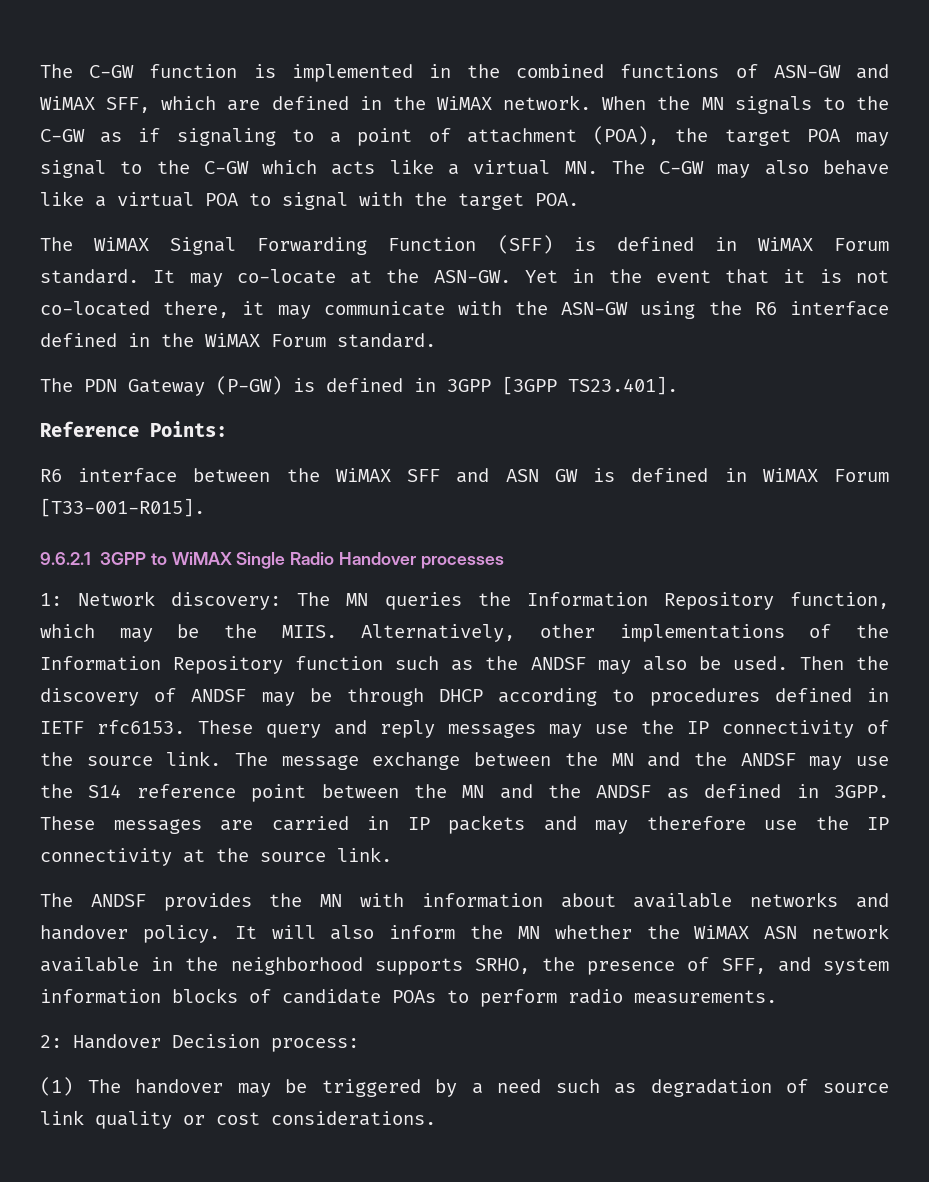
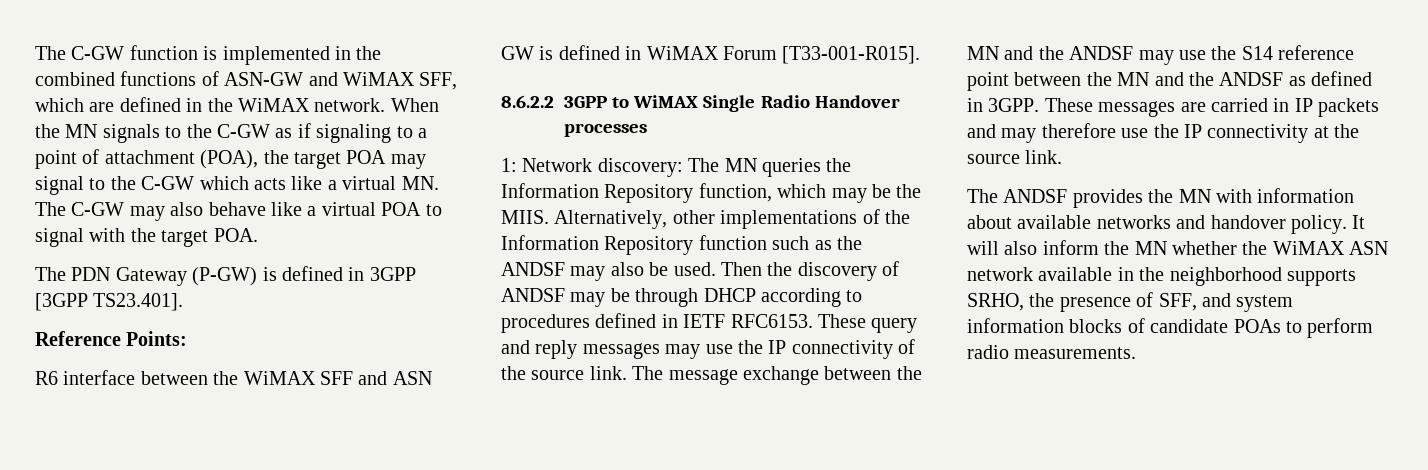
- The WiMAX Signal Forwarding Function (SFF) is defined in WiMAX Forum standard. It may co-locate at the ASN-GW. Yet in the event that it is not co-located there, it may communicate with the ASN-GW using the R6 interface defined in the WiMAX Forum standard.
- 9.6.2.1 3GPP to WiMAX Single Radio Handover processes
+ 8.6.2.2 3GPP to WiMAX Single Radio Handover processes
- Then the discovery of ANDSF may be through DHCP according to procedures defined in IETF rfc6153.
+ Then the discovery of ANDSF may be through DHCP according to procedures defined in IETF RFC6153.
- 2: Handover Decision process:
- (1) The handover may be triggered by a need such as degradation of source link quality or cost considerations.

